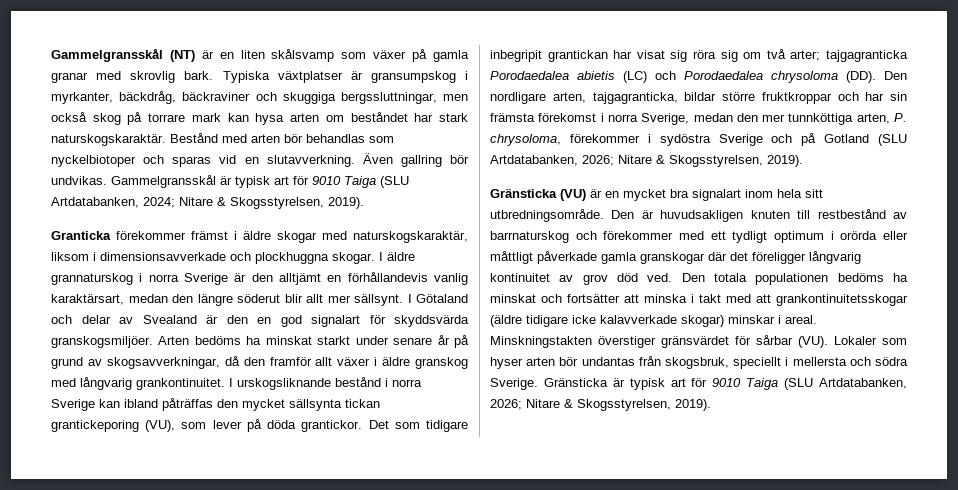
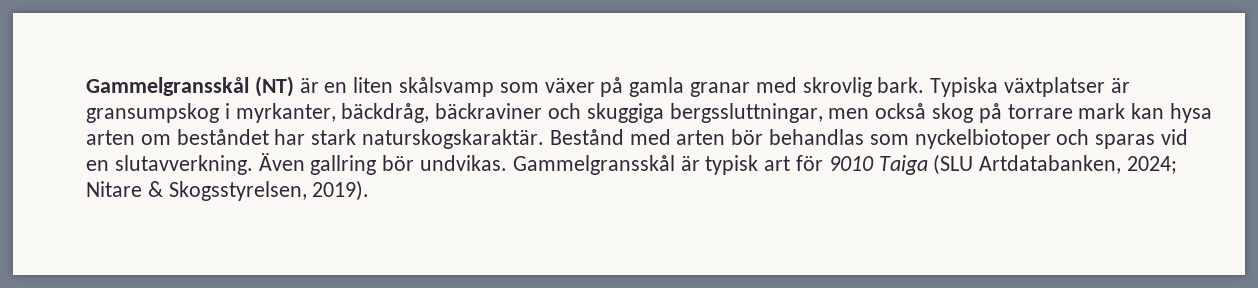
- Granticka förekommer främst i äldre skogar med naturskogskaraktär, liksom i dimensionsavverkade och plockhuggna skogar. I äldre grannaturskog i norra Sverige är den alltjämt en förhållandevis vanlig karaktärsart, medan den längre söderut blir allt mer sällsynt. I Götaland och delar av Svealand är den en god signalart för skyddsvärda granskogsmiljöer. Arten bedöms ha minskat starkt under senare år på grund av skogsavverkningar, då den framför allt växer i äldre granskog med långvarig grankontinuitet. I urskogsliknande bestånd i norra Sverige kan ibland påträffas den mycket sällsynta tickan grantickeporing (VU), som lever på döda grantickor. Det som tidigare inbegripit grantickan har visat sig röra sig om två arter; tajgagranticka Porodaedalea abietis (LC) och Porodaedalea chrysoloma (DD). Den nordligare arten, tajgagranticka, bildar större fruktkroppar och har sin främsta förekomst i norra Sverige, medan den mer tunnköttiga arten, P. chrysoloma, förekommer i sydöstra Sverige och på Gotland (SLU Artdatabanken, 2026; Nitare & Skogsstyrelsen, 2019).
- Gränsticka (VU) är en mycket bra signalart inom hela sitt utbredningsområde. Den är huvudsakligen knuten till restbestånd av barrnaturskog och förekommer med ett tydligt optimum i orörda eller måttligt påverkade gamla granskogar där det föreligger långvarig kontinuitet av grov död ved. Den totala populationen bedöms ha minskat och fortsätter att minska i takt med att grankontinuitetsskogar (äldre tidigare icke kalavverkade skogar) minskar i areal. Minskningstakten överstiger gränsvärdet för sårbar (VU). Lokaler som hyser arten bör undantas från skogsbruk, speciellt i mellersta och södra Sverige. Gränsticka är typisk art för 9010 Taiga (SLU Artdatabanken, 2026; Nitare & Skogsstyrelsen, 2019).

